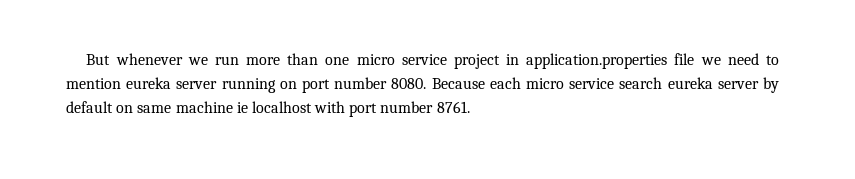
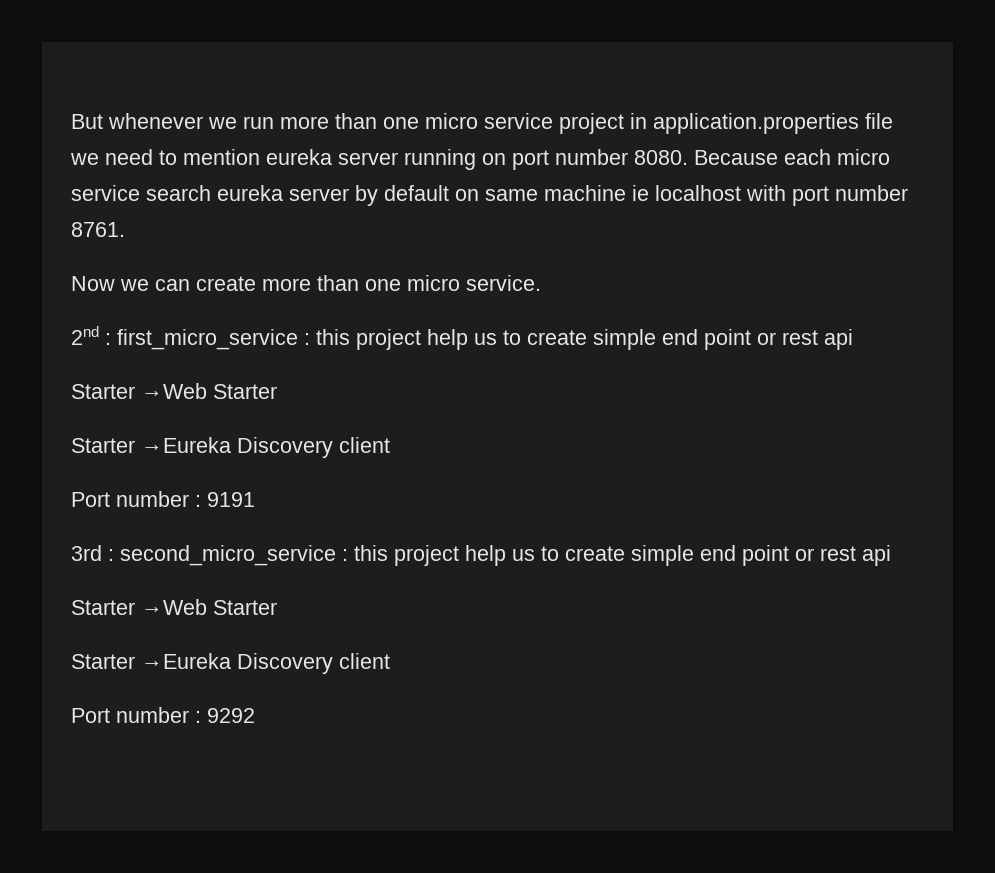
+ Now we can create more than one micro service.
+ 2nd : first_micro_service : this project help us to create simple end point or rest api
+ Starter →Web Starter
+ Starter →Eureka Discovery client
+ Port number : 9191
+ 3rd : second_micro_service : this project help us to create simple end point or rest api
+ Starter →Web Starter
+ Starter →Eureka Discovery client
+ Port number : 9292

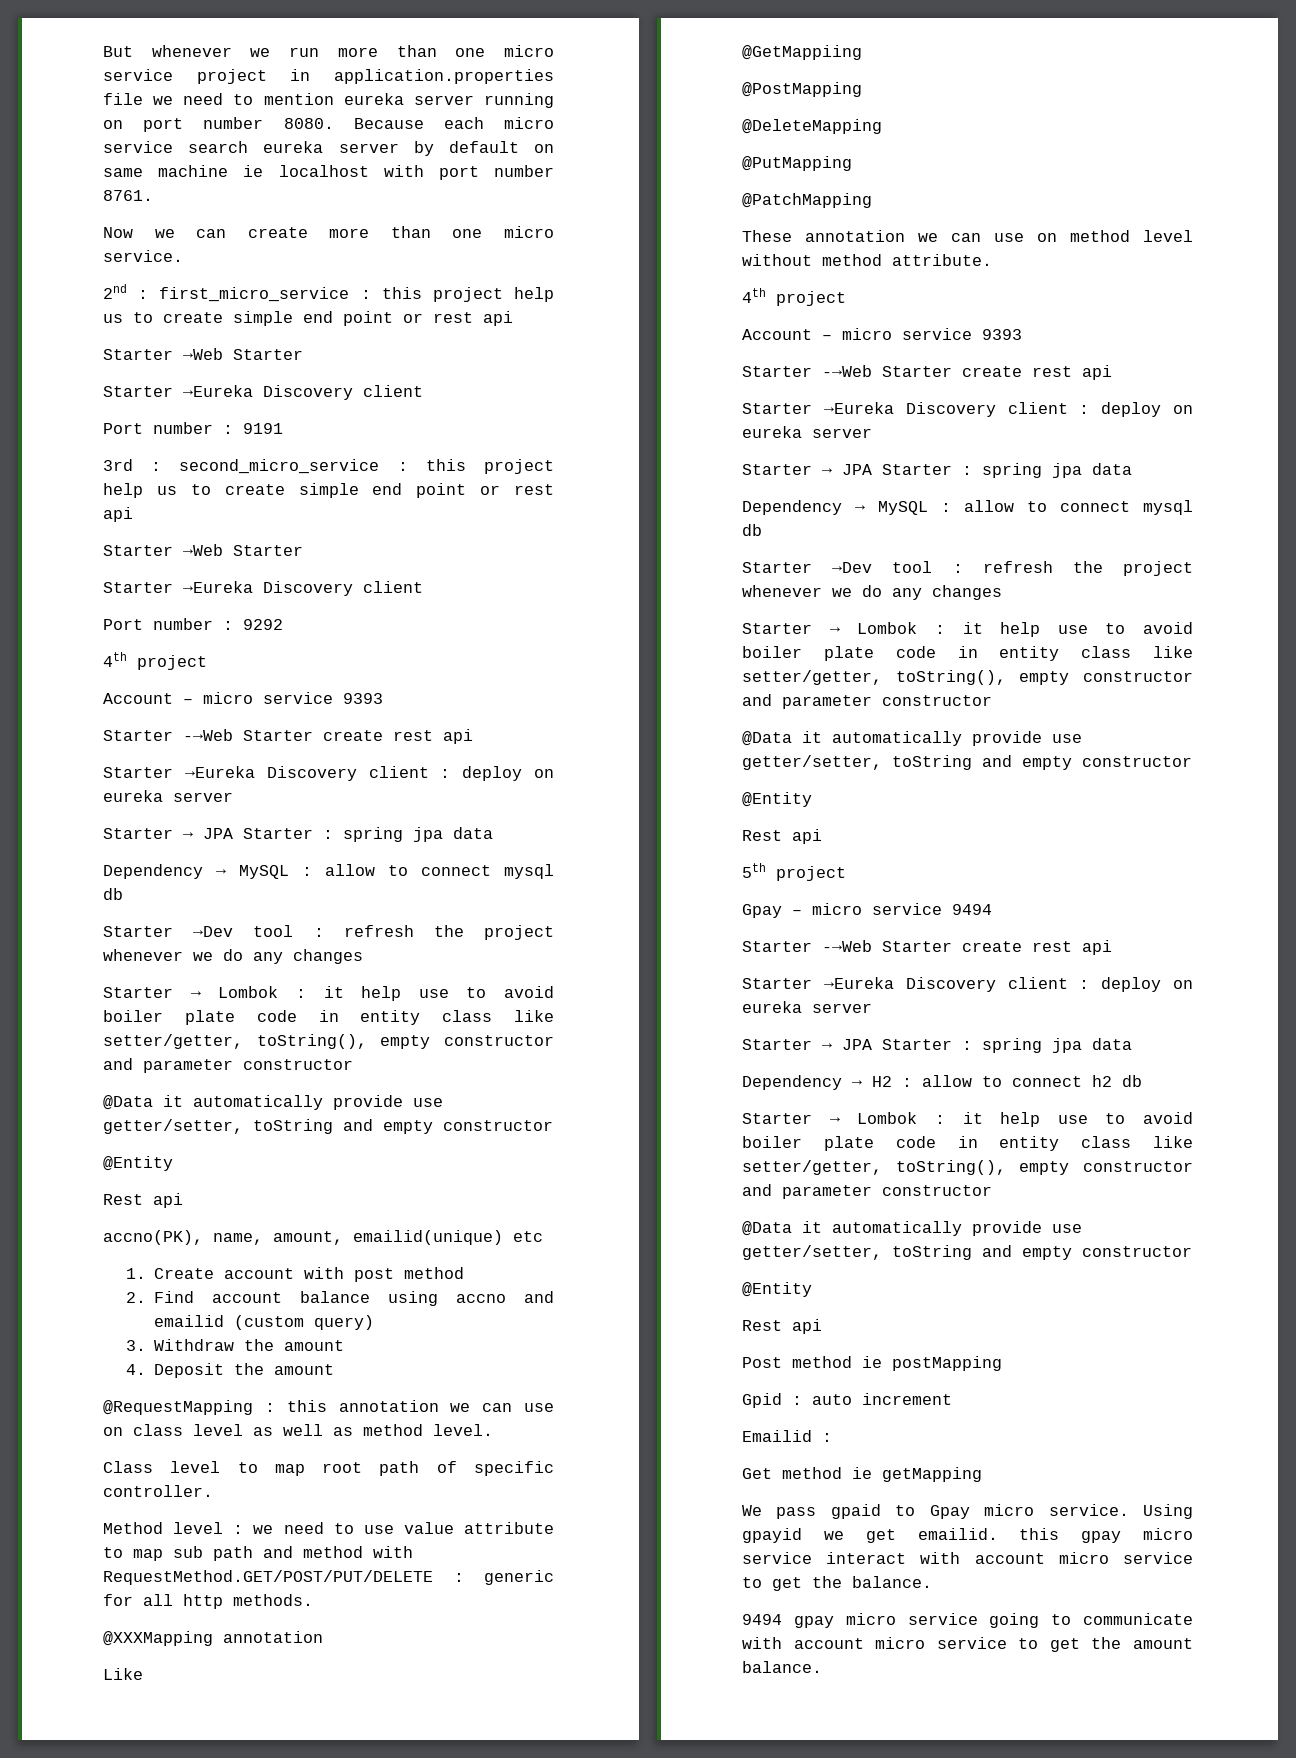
  Port number : 9292
+ 4th project
+ Account – micro service 9393
+ Starter -→Web Starter create rest api
+ Starter →Eureka Discovery client : deploy on eureka server
+ Starter → JPA Starter : spring jpa data
+ Dependency → MySQL : allow to connect mysql db
+ Starter →Dev tool : refresh the project whenever we do any changes
+ Starter → Lombok : it help use to avoid boiler plate code in entity class like setter/getter, toString(), empty constructor and parameter constructor
+ @Data it automatically provide use getter/setter, toString and empty constructor
+ @Entity
+ Rest api
+ accno(PK), name, amount, emailid(unique) etc
+ 1. Create account with post method
+ 2. Find account balance using accno and emailid (custom query)
+ 3. Withdraw the amount
+ 4. Deposit the amount
+ @RequestMapping : this annotation we can use on class level as well as method level.
+ Class level to map root path of specific controller.
+ Method level : we need to use value attribute to map sub path and method with RequestMethod.GET/POST/PUT/DELETE : generic for all http methods.
+ @XXXMapping annotation
+ Like
+ @GetMappiing
+ @PostMapping
+ @DeleteMapping
+ @PutMapping
+ @PatchMapping
+ These annotation we can use on method level without method attribute.
+ 4th project
+ Account – micro service 9393
+ Starter -→Web Starter create rest api
+ Starter →Eureka Discovery client : deploy on eureka server
+ Starter → JPA Starter : spring jpa data
+ Dependency → MySQL : allow to connect mysql db
+ Starter →Dev tool : refresh the project whenever we do any changes
+ Starter → Lombok : it help use to avoid boiler plate code in entity class like setter/getter, toString(), empty constructor and parameter constructor
+ @Data it automatically provide use getter/setter, toString and empty constructor
+ @Entity
+ Rest api
+ 5th project
+ Gpay – micro service 9494
+ Starter -→Web Starter create rest api
+ Starter →Eureka Discovery client : deploy on eureka server
+ Starter → JPA Starter : spring jpa data
+ Dependency → H2 : allow to connect h2 db
+ Starter → Lombok : it help use to avoid boiler plate code in entity class like setter/getter, toString(), empty constructor and parameter constructor
+ @Data it automatically provide use getter/setter, toString and empty constructor
+ @Entity
+ Rest api
+ Post method ie postMapping
+ Gpid : auto increment
+ Emailid :
+ Get method ie getMapping
+ We pass gpaid to Gpay micro service. Using gpayid we get emailid. this gpay micro service interact with account micro service to get the balance.
+ 9494 gpay micro service going to communicate with account micro service to get the amount balance.

